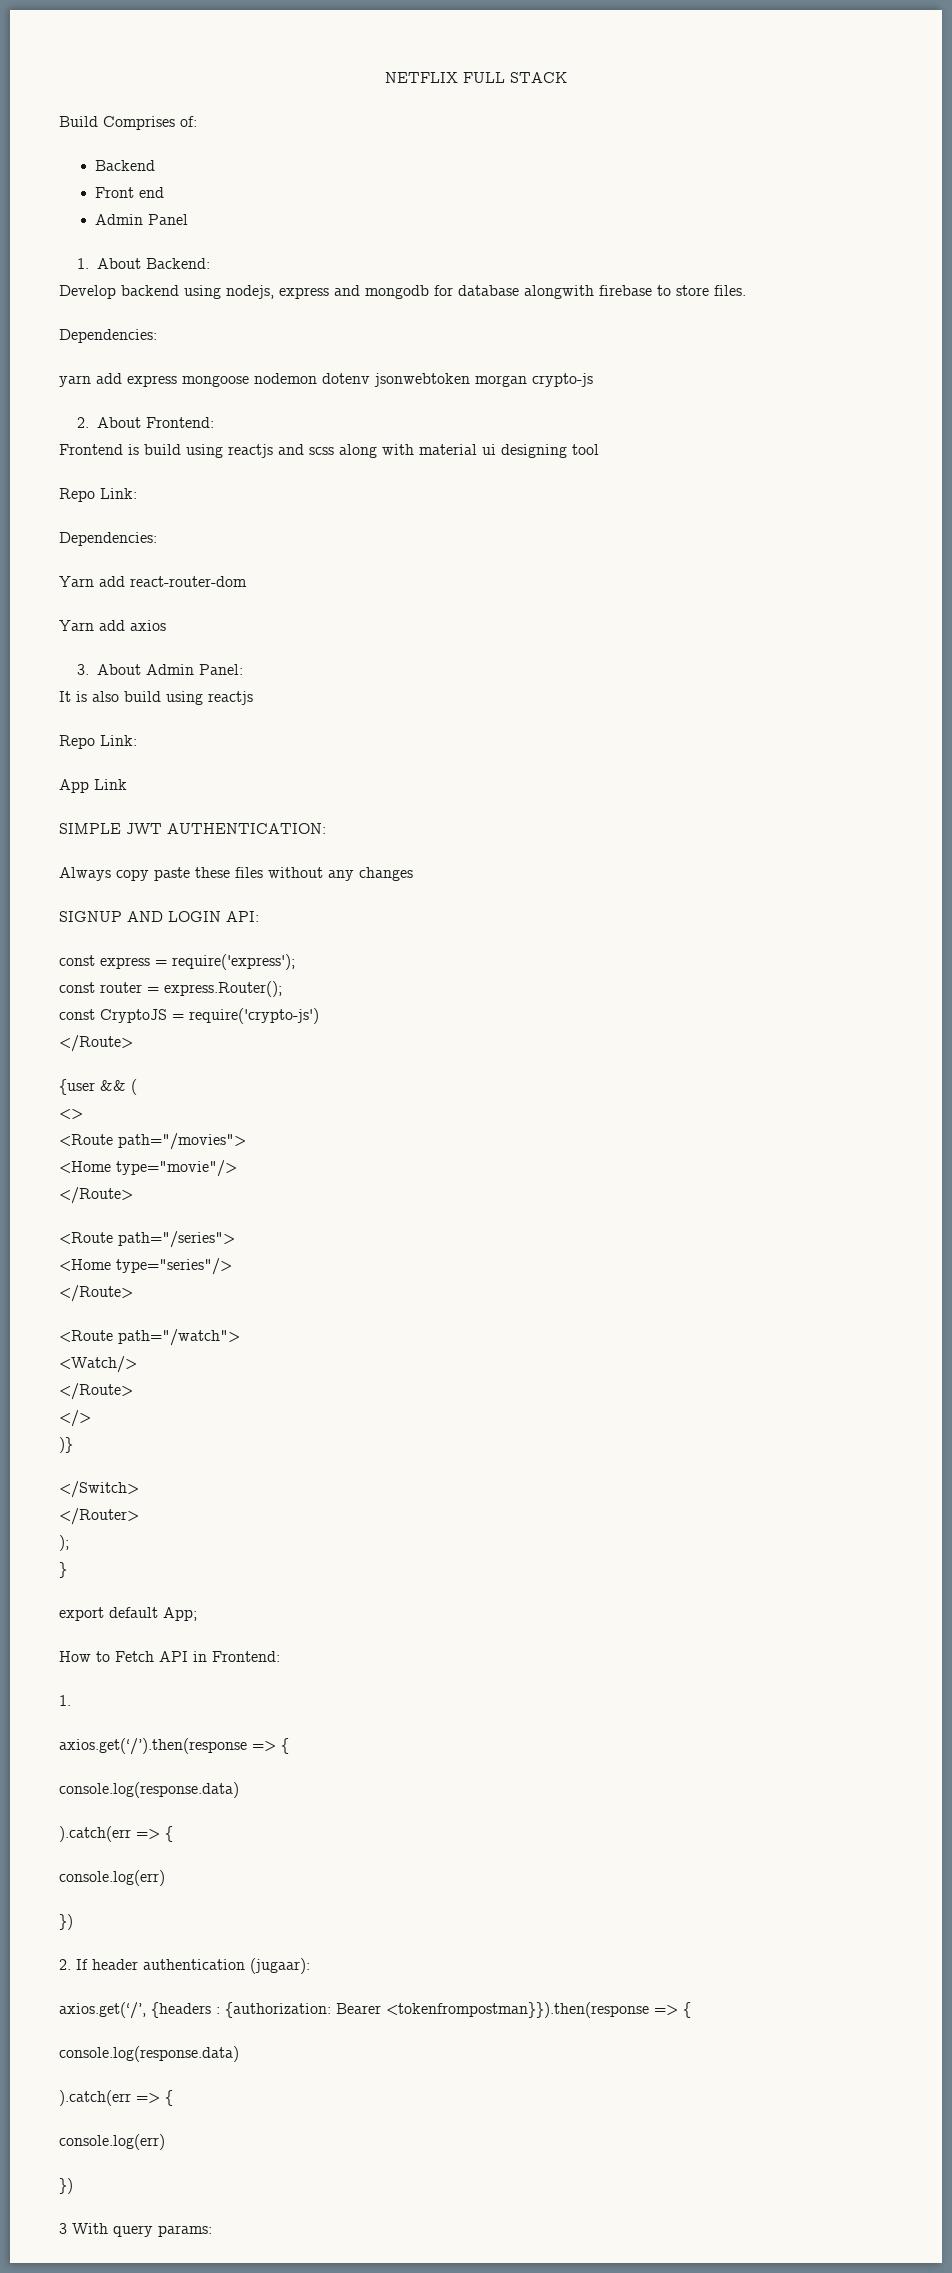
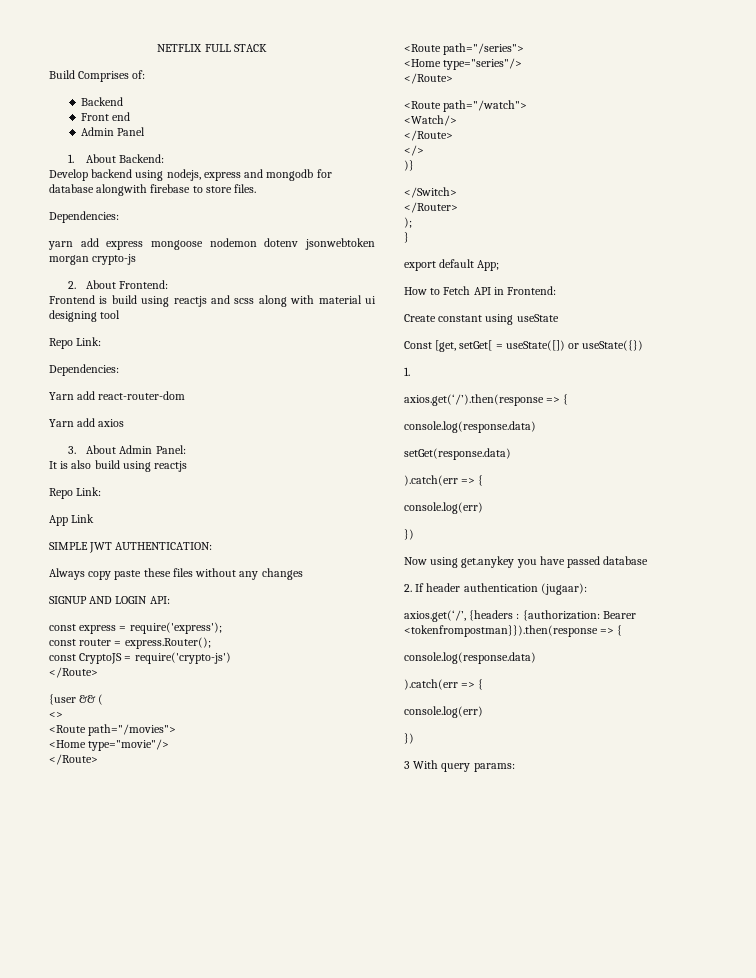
+ Create constant using useState
+ Const [get, setGet[ = useState([]) or useState({})
  axios.get(‘/’).then(response => {
  console.log(response.data)
+ setGet(response.data)
  ).catch(err => {
  console.log(err)
  })
+ Now using get.anykey you have passed database

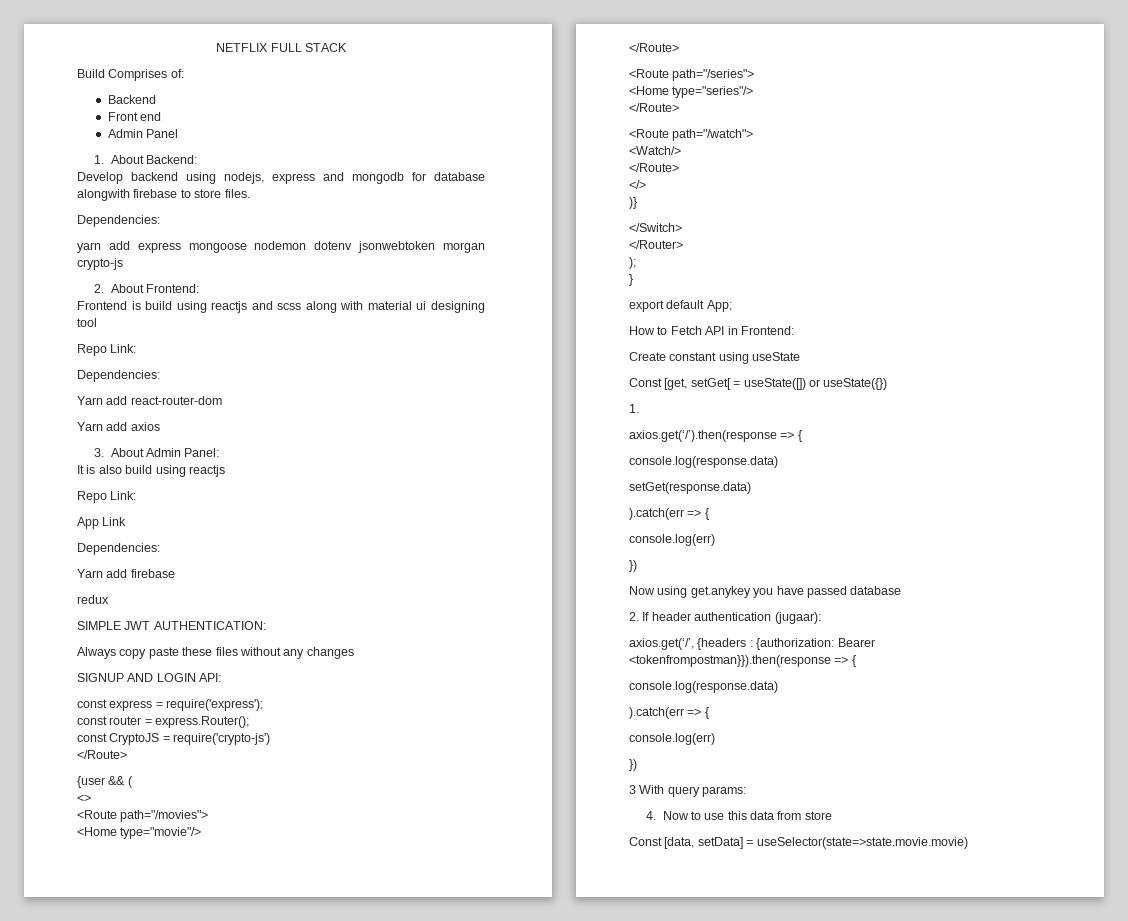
  App Link
+ Dependencies:
+ Yarn add firebase
+ redux
+ 4. Now to use this data from store
+ Const [data, setData] = useSelector(state=>state.movie.movie)

